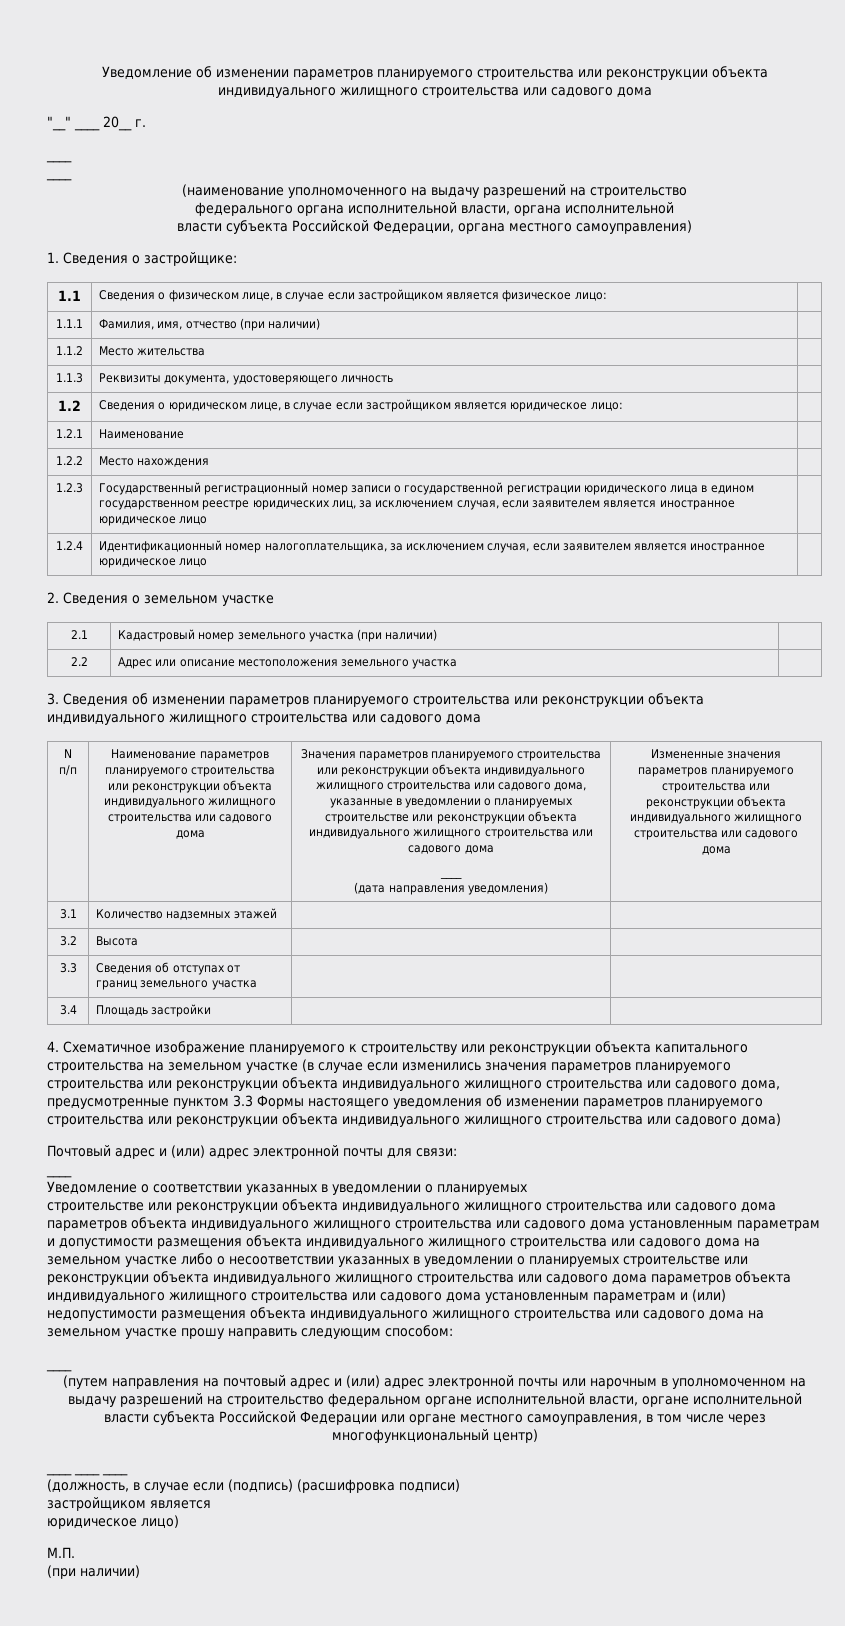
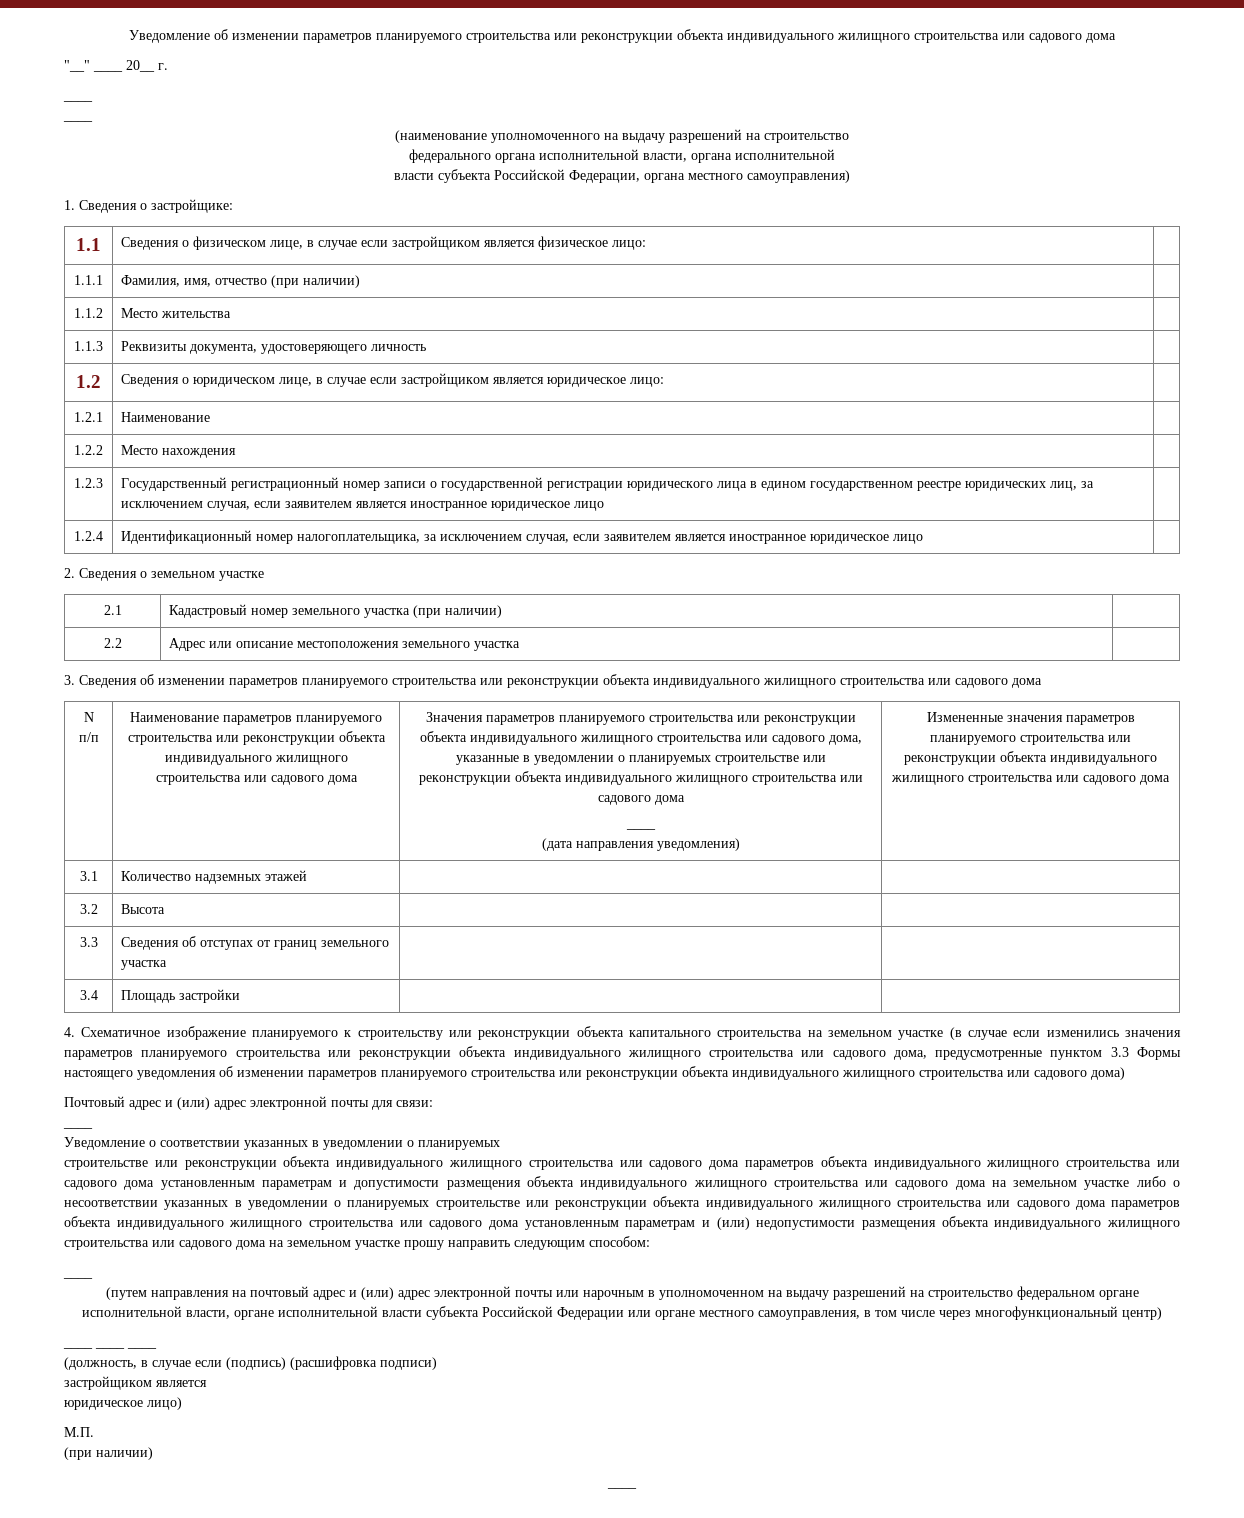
  М.П.
  (при наличии)
+ ____

